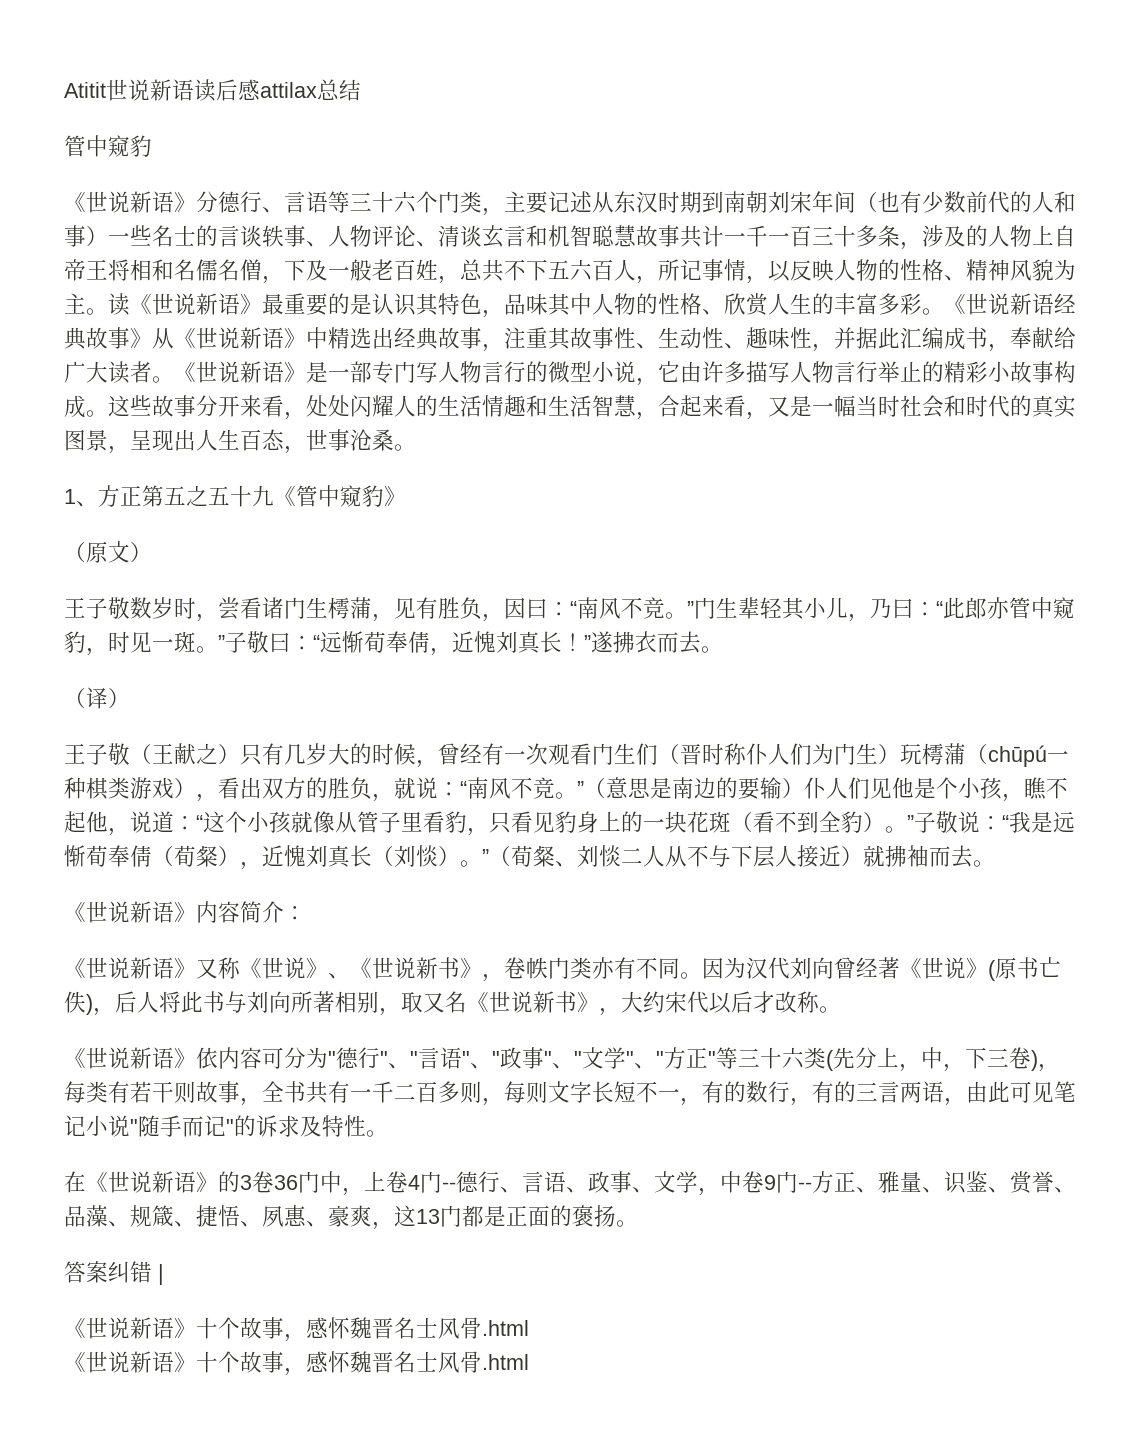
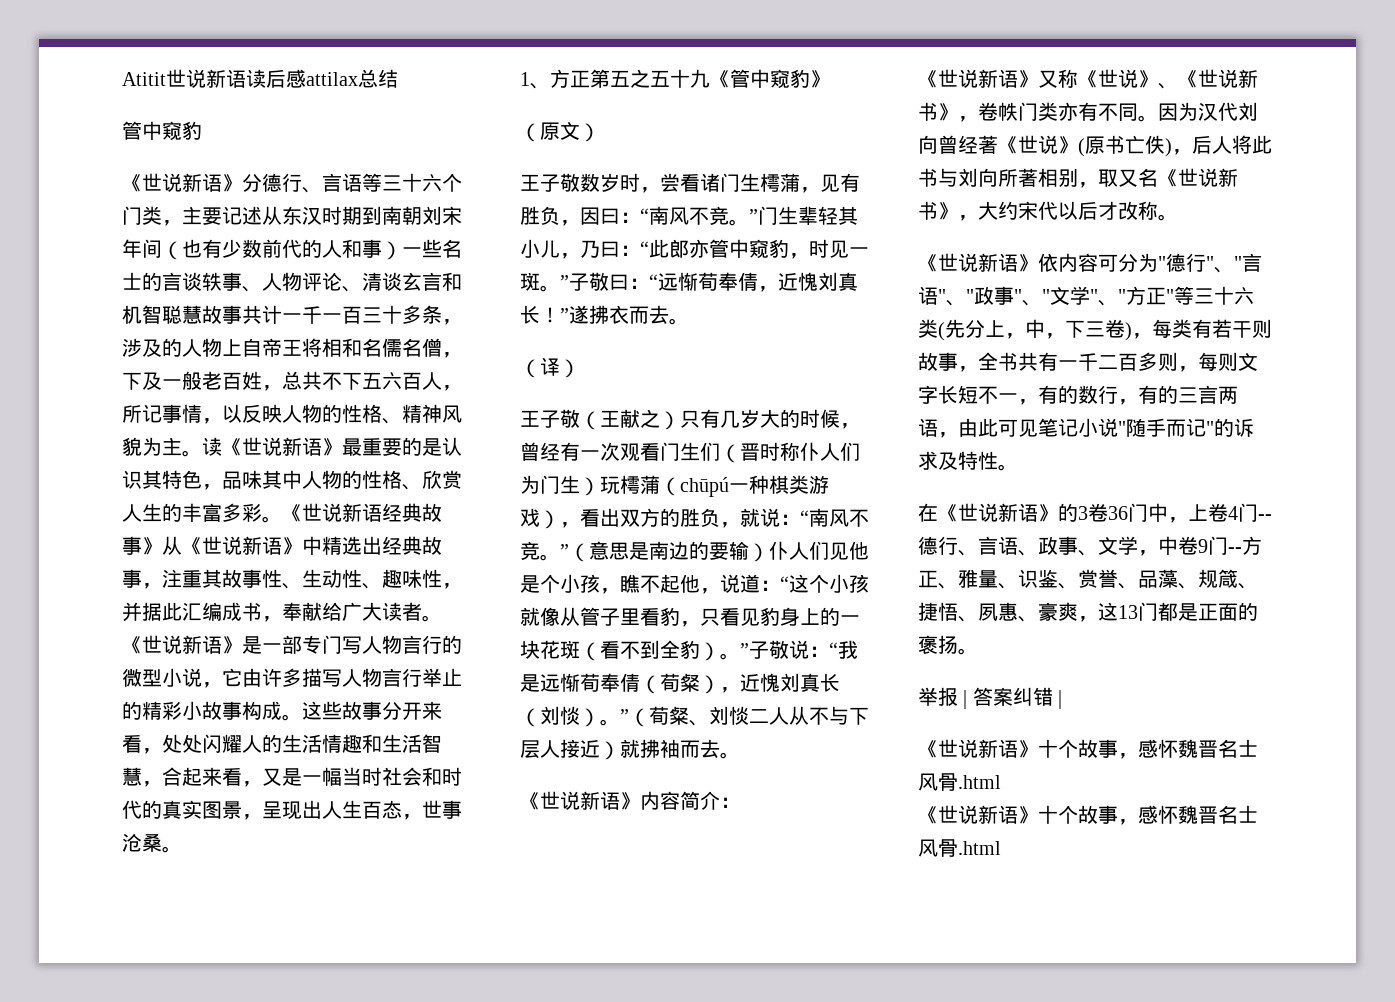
- 答案纠错 |
+ 举报 | 答案纠错 |

